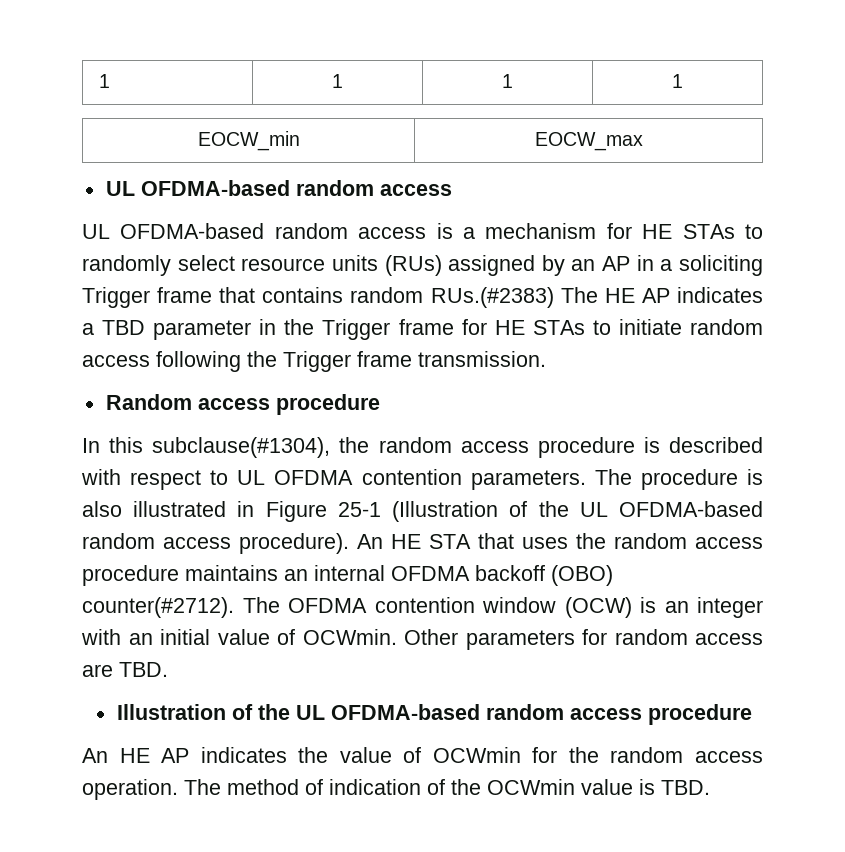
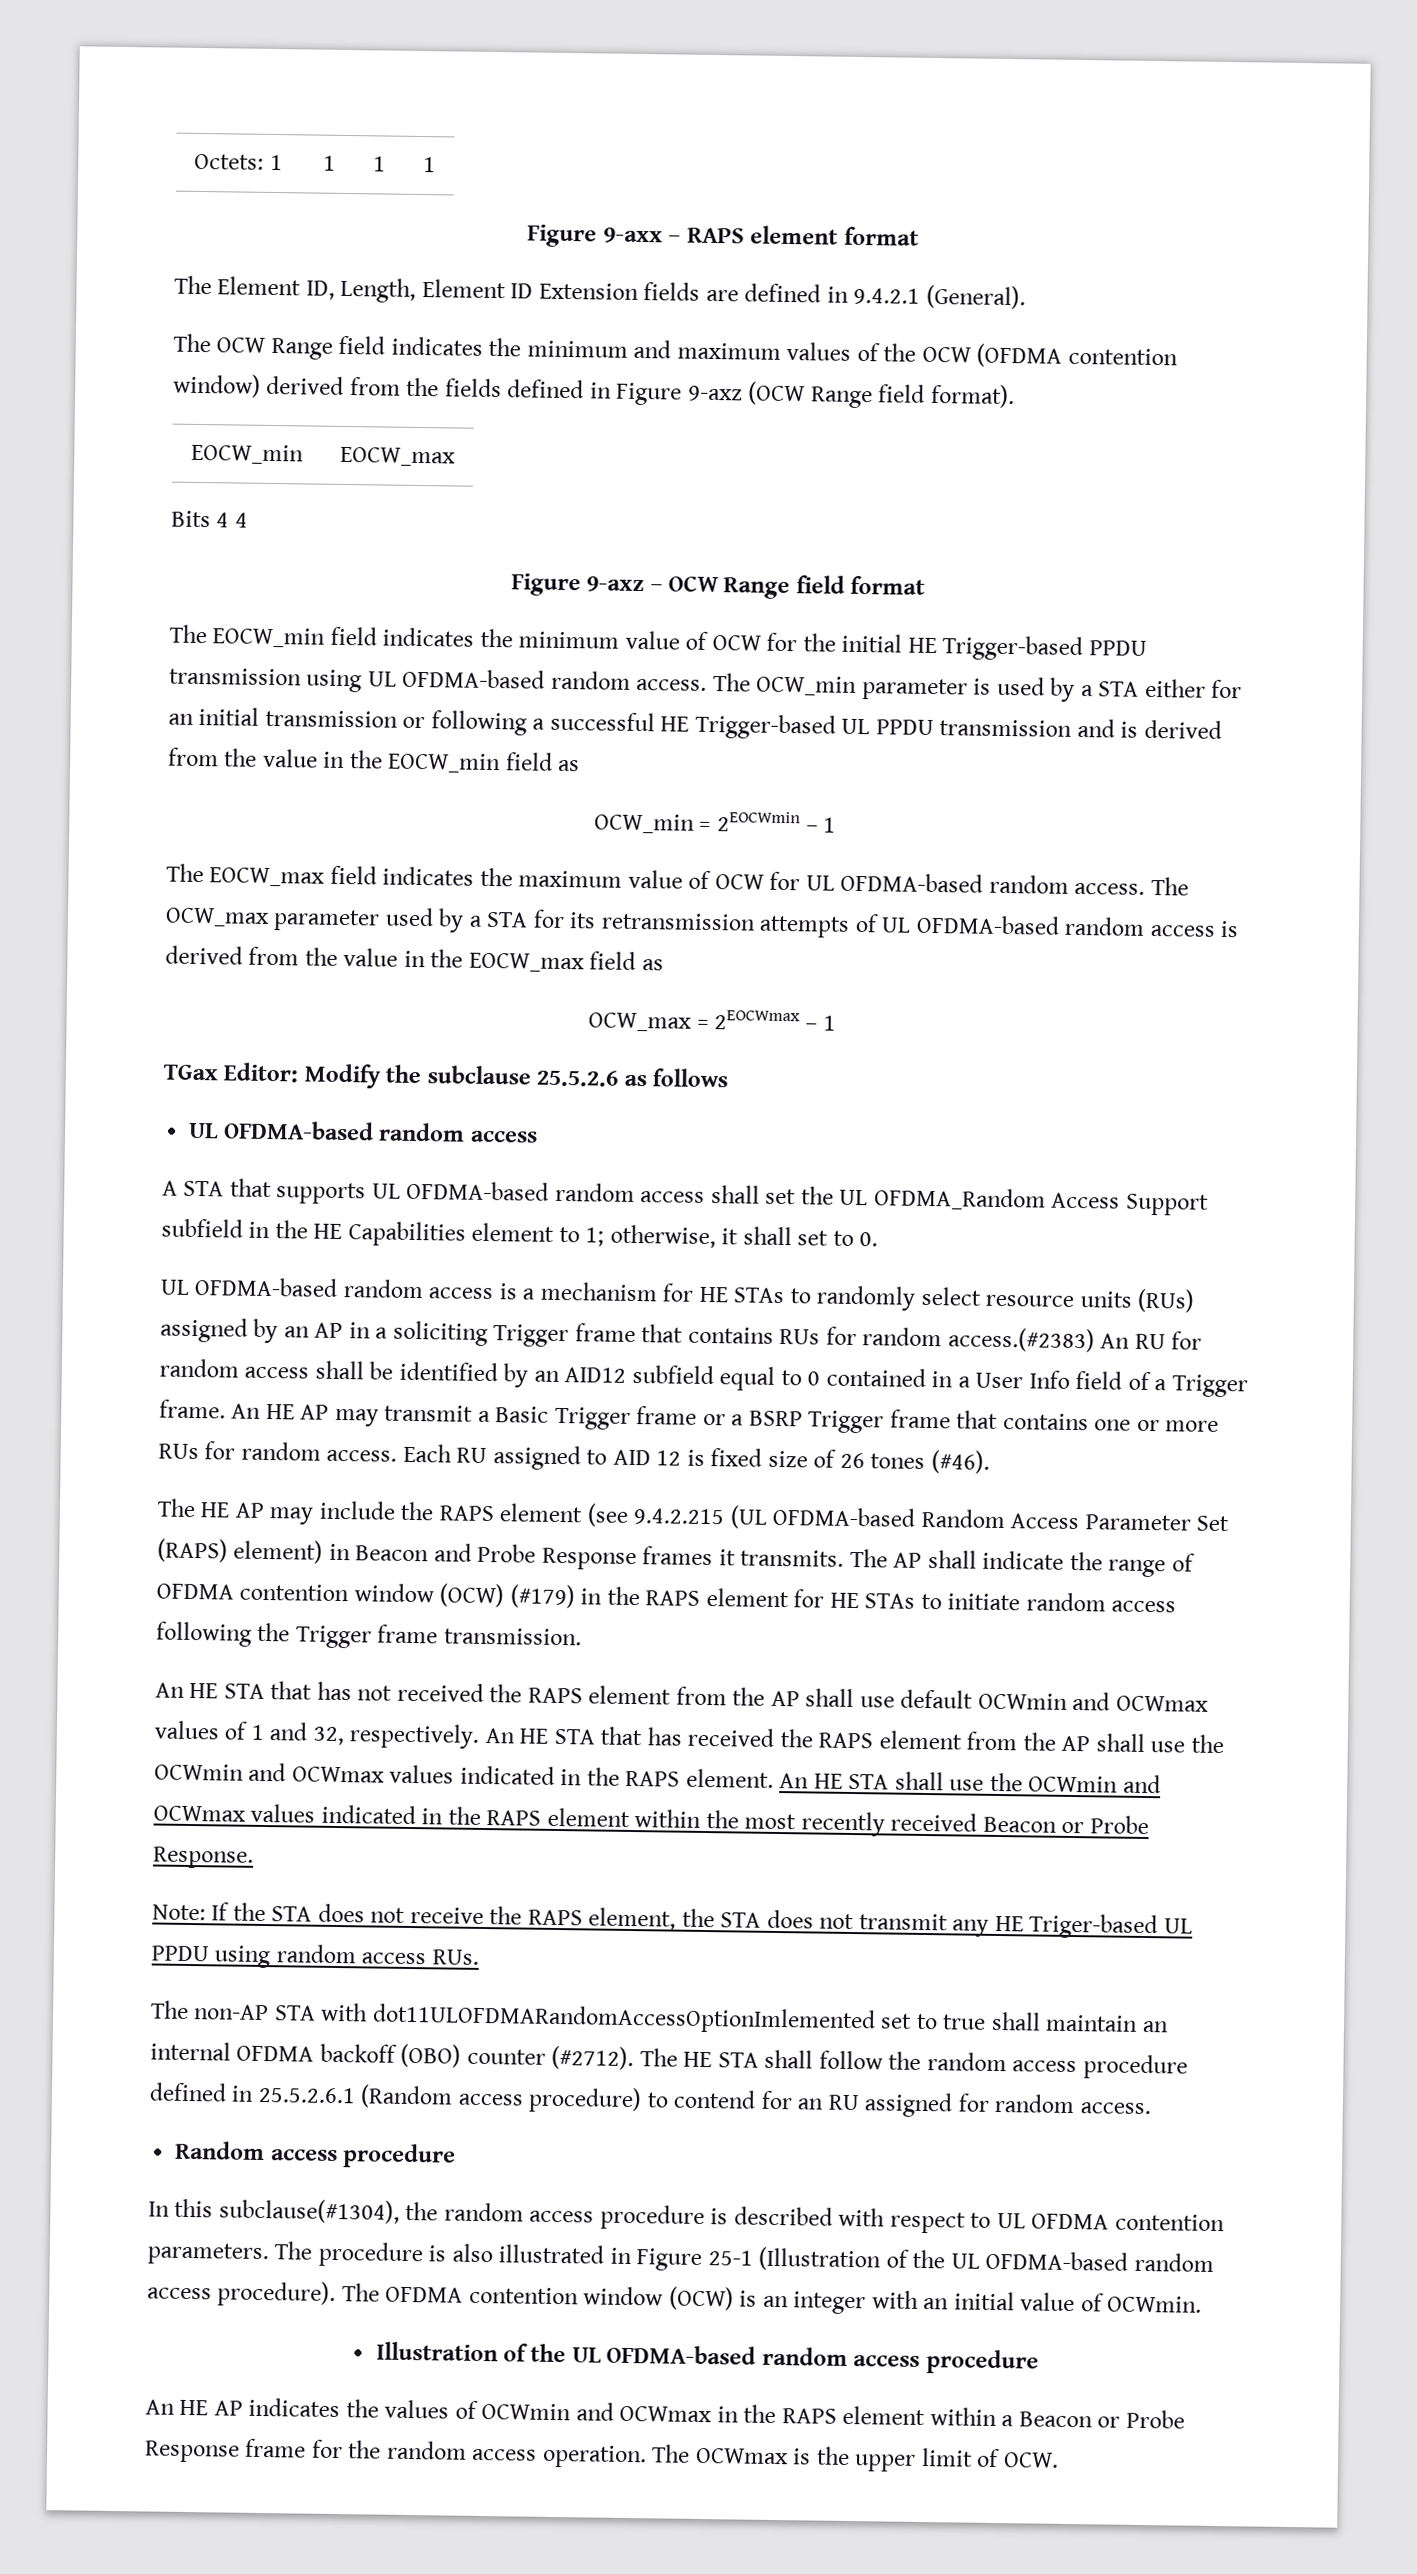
- 1 | 1 | 1 | 1
+ Octets: 1 | 1 | 1 | 1
+ Figure 9-axx – RAPS element format
+ The Element ID, Length, Element ID Extension fields are defined in 9.4.2.1 (General).
+ The OCW Range field indicates the minimum and maximum values of the OCW (OFDMA contention window) derived from the fields defined in Figure 9-axz (OCW Range field format).
  EOCW_min | EOCW_max
+ Bits 4 4
+ Figure 9-axz – OCW Range field format
+ The EOCW_min field indicates the minimum value of OCW for the initial HE Trigger-based PPDU transmission using UL OFDMA-based random access. The OCW_min parameter is used by a STA either for an initial transmission or following a successful HE Trigger-based UL PPDU transmission and is derived from the value in the EOCW_min field as
+ OCW_min = 2EOCWmin – 1
+ The EOCW_max field indicates the maximum value of OCW for UL OFDMA-based random access. The OCW_max parameter used by a STA for its retransmission attempts of UL OFDMA-based random access is derived from the value in the EOCW_max field as
+ OCW_max = 2EOCWmax – 1
+ TGax Editor: Modify the subclause 25.5.2.6 as follows
  UL OFDMA-based random access
+ A STA that supports UL OFDMA-based random access shall set the UL OFDMA_Random Access Support subfield in the HE Capabilities element to 1; otherwise, it shall set to 0.
- UL OFDMA-based random access is a mechanism for HE STAs to randomly select resource units (RUs) assigned by an AP in a soliciting Trigger frame that contains random RUs.(#2383) The HE AP indicates a TBD parameter in the Trigger frame for HE STAs to initiate random access following the Trigger frame transmission.
+ UL OFDMA-based random access is a mechanism for HE STAs to randomly select resource units (RUs) assigned by an AP in a soliciting Trigger frame that contains RUs for random access.(#2383) An RU for random access shall be identified by an AID12 subfield equal to 0 contained in a User Info field of a Trigger frame. An HE AP may transmit a Basic Trigger frame or a BSRP Trigger frame that contains one or more RUs for random access. Each RU assigned to AID 12 is fixed size of 26 tones (#46).
+ The HE AP may include the RAPS element (see 9.4.2.215 (UL OFDMA-based Random Access Parameter Set (RAPS) element) in Beacon and Probe Response frames it transmits. The AP shall indicate the range of OFDMA contention window (OCW) (#179) in the RAPS element for HE STAs to initiate random access following the Trigger frame transmission.
+ An HE STA that has not received the RAPS element from the AP shall use default OCWmin and OCWmax values of 1 and 32, respectively. An HE STA that has received the RAPS element from the AP shall use the OCWmin and OCWmax values indicated in the RAPS element. An HE STA shall use the OCWmin and OCWmax values indicated in the RAPS element within the most recently received Beacon or Probe Response.
+ Note: If the STA does not receive the RAPS element, the STA does not transmit any HE Triger-based UL PPDU using random access RUs.
+ The non-AP STA with dot11ULOFDMARandomAccessOptionImlemented set to true shall maintain an internal OFDMA backoff (OBO) counter (#2712). The HE STA shall follow the random access procedure defined in 25.5.2.6.1 (Random access procedure) to contend for an RU assigned for random access.
- An HE STA that uses the random access procedure maintains an internal OFDMA backoff (OBO) counter(#2712).
- Other parameters for random access are TBD.
- An HE AP indicates the value of OCWmin for the random access operation.
+ An HE AP indicates the values of OCWmin and OCWmax in the RAPS element within a Beacon or Probe Response frame for the random access operation.
- The method of indication of the OCWmin value is TBD.
+ The OCWmax is the upper limit of OCW.

